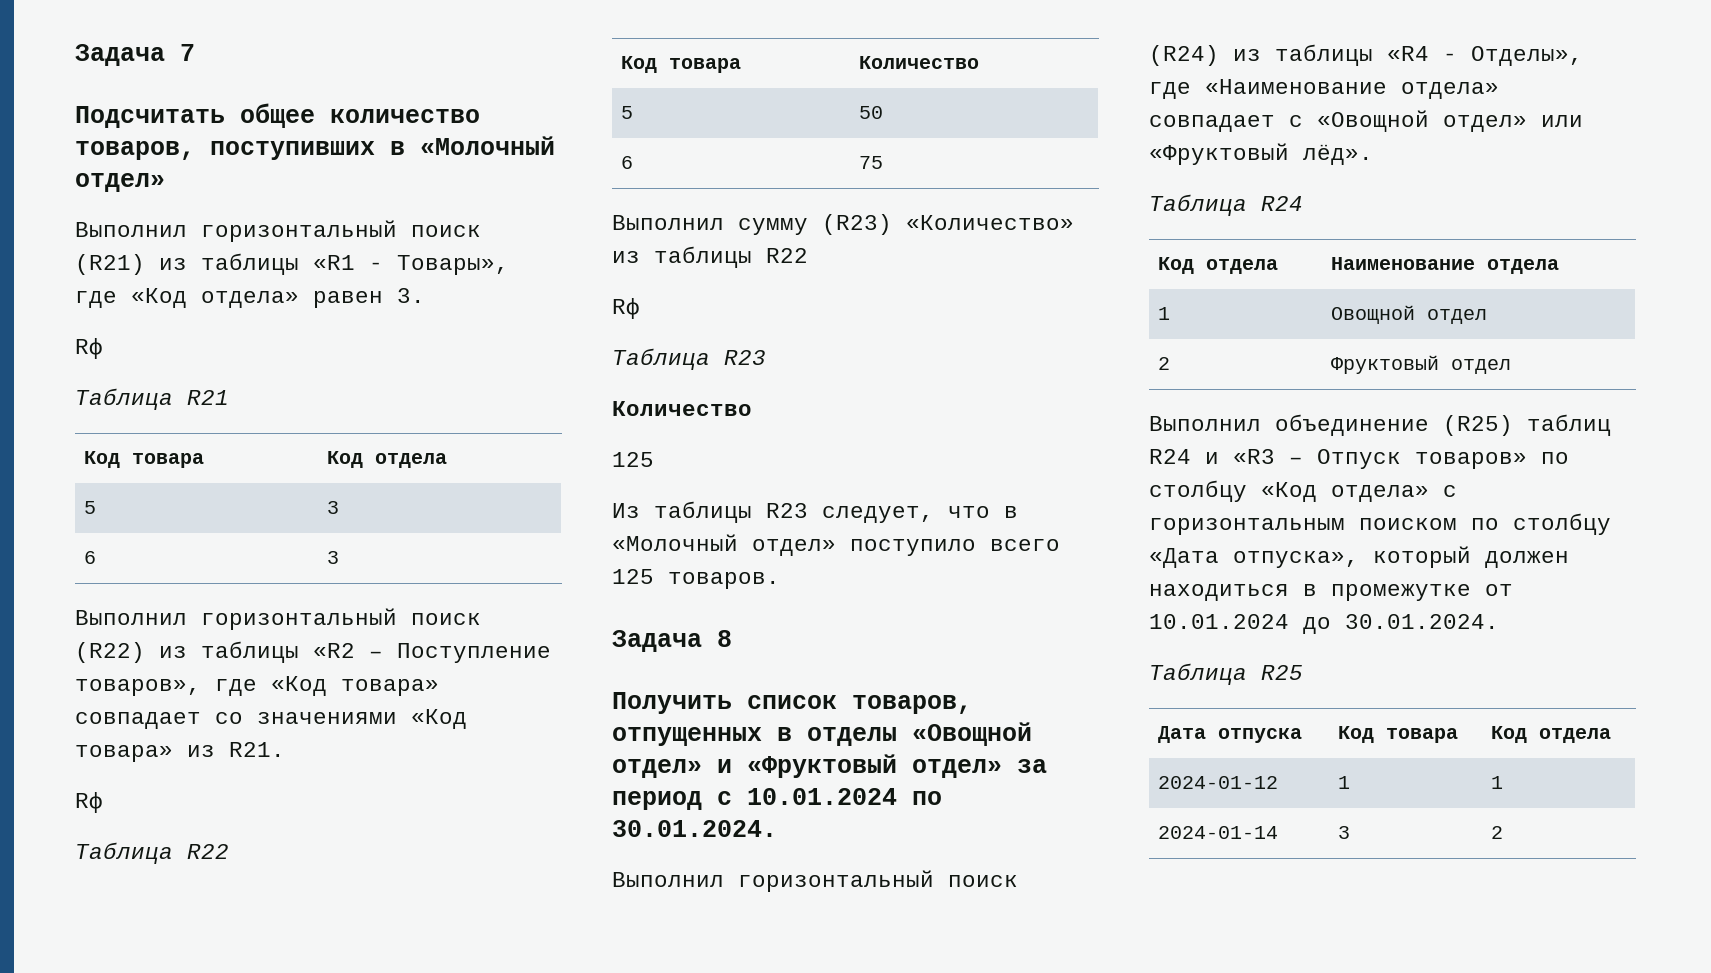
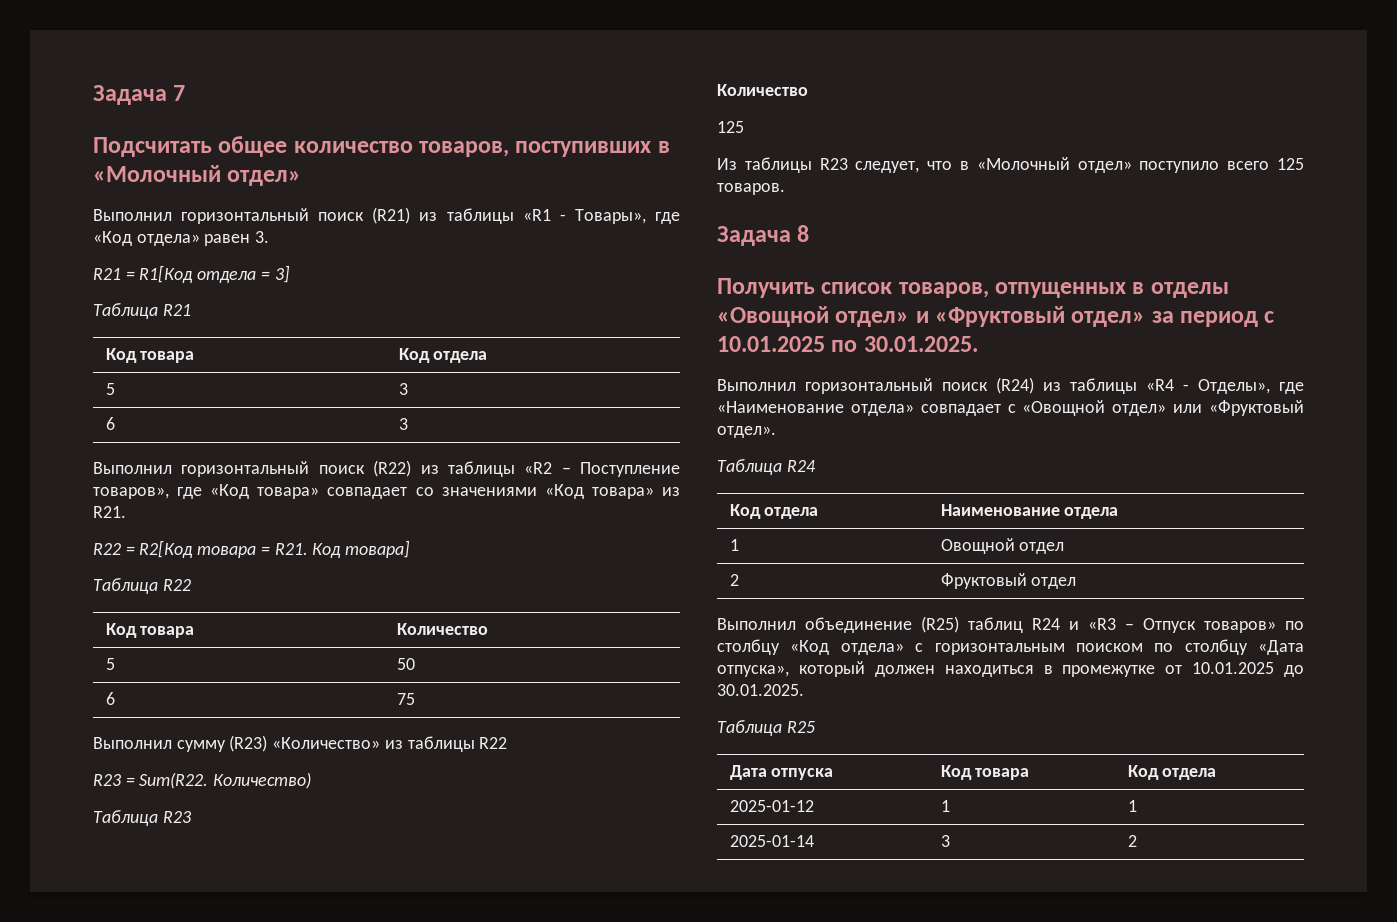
  Выполнил горизонтальный поиск (R21) из таблицы «R1 - Товары», где «Код отдела» равен 3.
- Rф
+ R21 = R1[Код отдела = 3]
  Выполнил горизонтальный поиск (R22) из таблицы «R2 – Поступление товаров», где «Код товара» совпадает со значениями «Код товара» из R21.
- Rф
+ R22 = R2[Код товара = R21. Код товара]
  Выполнил сумму (R23) «Количество» из таблицы R22
- Rф
+ R23 = Sum(R22. Количество)
- Получить список товаров, отпущенных в отделы «Овощной отдел» и «Фруктовый отдел» за период с 10.01.2024 по 30.01.2024.
+ Получить список товаров, отпущенных в отделы «Овощной отдел» и «Фруктовый отдел» за период с 10.01.2025 по 30.01.2025.
- Выполнил горизонтальный поиск (R24) из таблицы «R4 - Отделы», где «Наименование отдела» совпадает с «Овощной отдел» или «Фруктовый лёд».
+ Выполнил горизонтальный поиск (R24) из таблицы «R4 - Отделы», где «Наименование отдела» совпадает с «Овощной отдел» или «Фруктовый отдел».
- Выполнил объединение (R25) таблиц R24 и «R3 – Отпуск товаров» по столбцу «Код отдела» с горизонтальным поиском по столбцу «Дата отпуска», который должен находиться в промежутке от 10.01.2024 до 30.01.2024.
+ Выполнил объединение (R25) таблиц R24 и «R3 – Отпуск товаров» по столбцу «Код отдела» с горизонтальным поиском по столбцу «Дата отпуска», который должен находиться в промежутке от 10.01.2025 до 30.01.2025.
- 2024-01-12 | 1 | 1
+ 2025-01-12 | 1 | 1
- 2024-01-14 | 3 | 2
+ 2025-01-14 | 3 | 2

